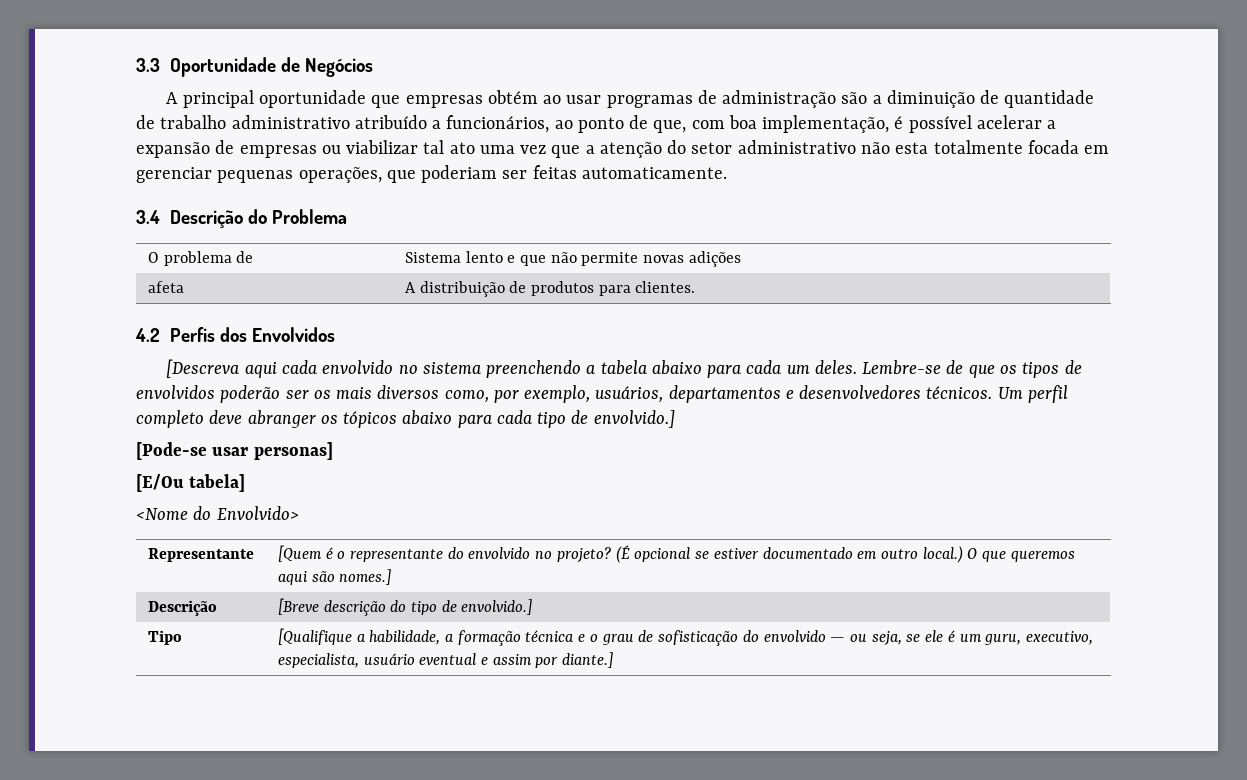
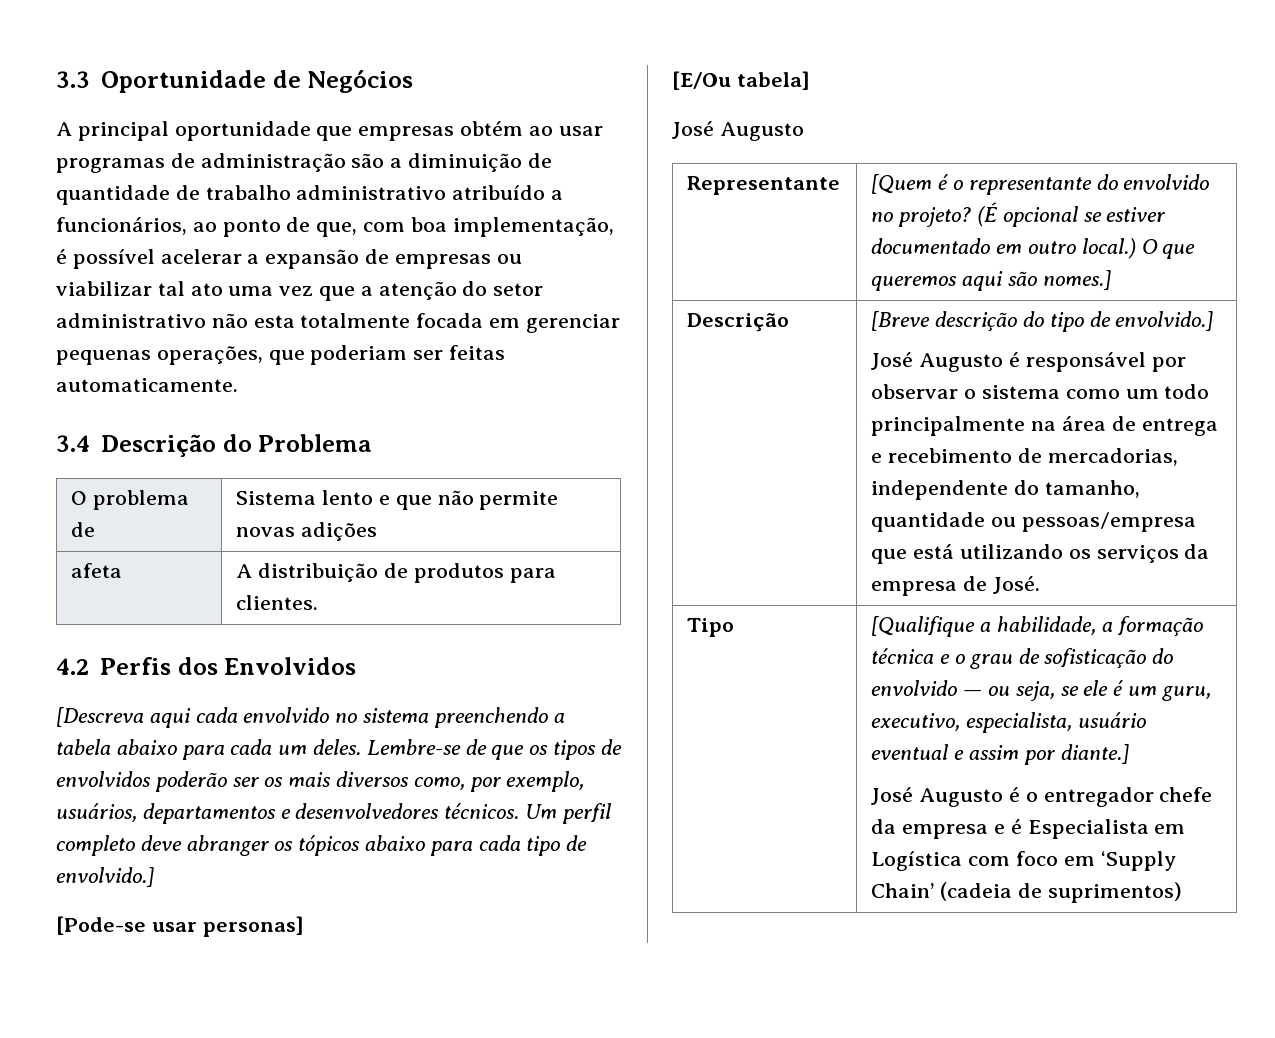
  [E/Ou tabela]
- <Nome do Envolvido>
+ José Augusto
+ José Augusto é responsável por observar o sistema como um todo principalmente na área de entrega e recebimento de mercadorias, independente do tamanho, quantidade ou pessoas/empresa que está utilizando os serviços da empresa de José.
+ José Augusto é o entregador chefe da empresa e é Especialista em Logística com foco em ‘Supply Chain’ (cadeia de suprimentos)

